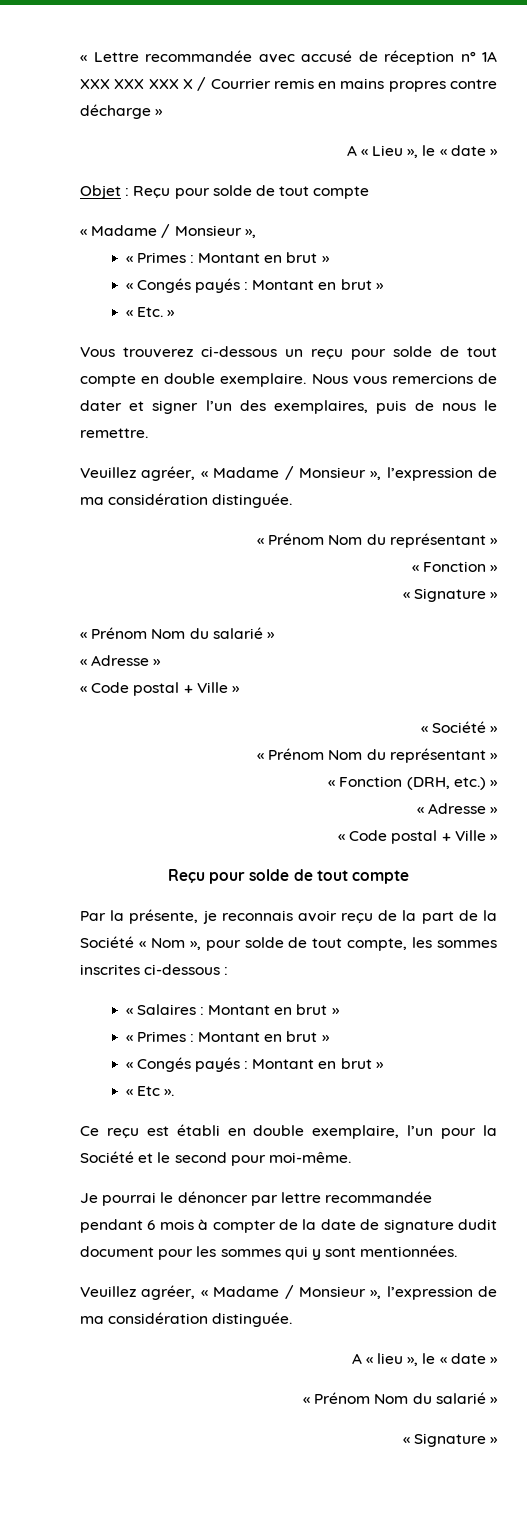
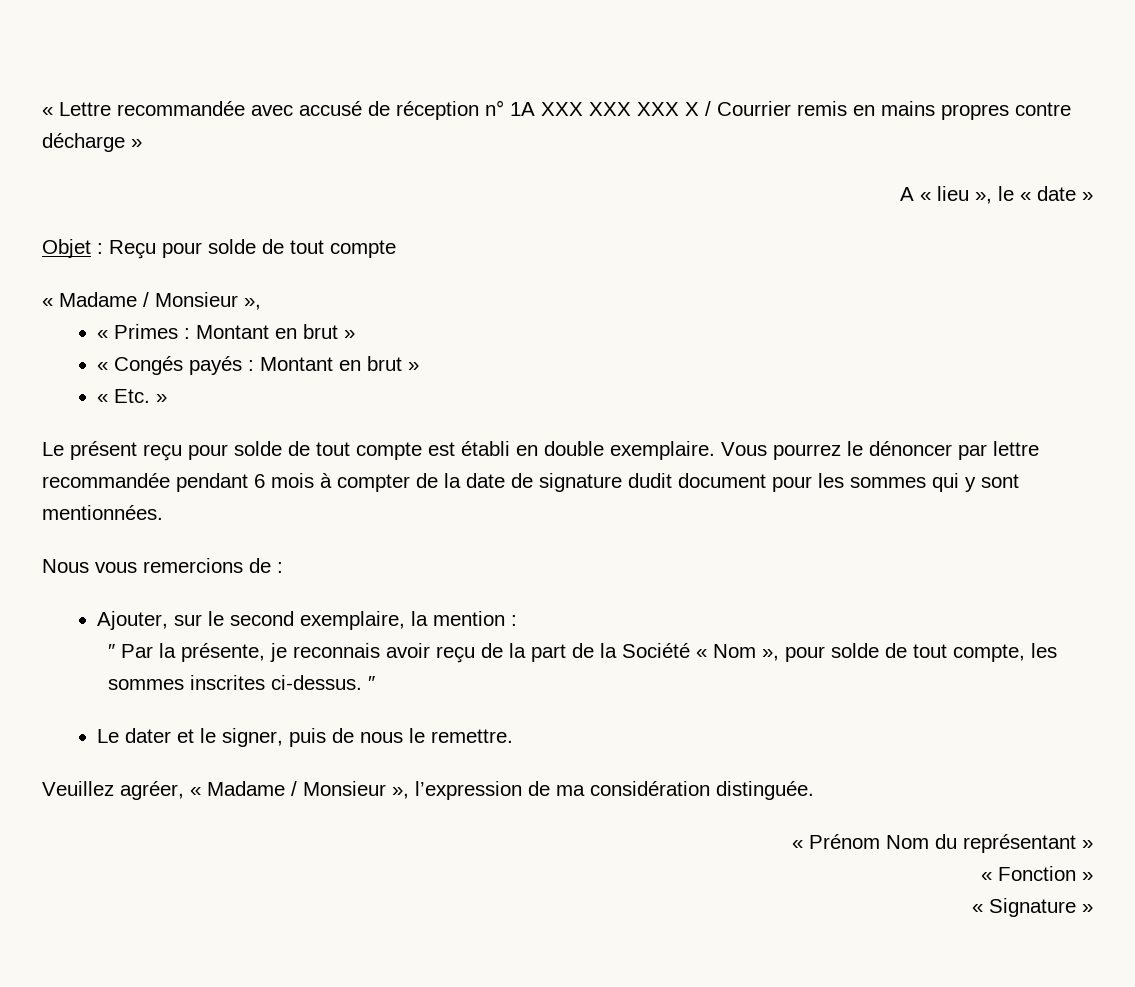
- A « Lieu », le « date »
+ A « lieu », le « date »
- Vous trouverez ci-dessous un reçu pour solde de tout compte en double exemplaire.
+ Le présent reçu pour solde de tout compte est établi en double exemplaire.
- Nous vous remercions de dater et signer l’un des exemplaires, puis de nous le remettre.
+ Vous pourrez le dénoncer par lettre recommandée pendant 6 mois à compter de la date de signature dudit document pour les sommes qui y sont mentionnées.
+ Nous vous remercions de :
+ Ajouter, sur le second exemplaire, la mention :
+ ″ Par la présente, je reconnais avoir reçu de la part de la Société « Nom », pour solde de tout compte, les sommes inscrites ci-dessus. ″
+ Le dater et le signer, puis de nous le remettre.
  « Fonction »
- « Signature »
- « Prénom Nom du salarié »
- « Adresse »
- « Code postal + Ville »
- « Société »
- « Prénom Nom du représentant »
- « Fonction (DRH, etc.) »
- « Adresse »
- « Code postal + Ville »
- Reçu pour solde de tout compte
- Par la présente, je reconnais avoir reçu de la part de la Société « Nom », pour solde de tout compte, les sommes inscrites ci-dessous :
- « Salaires : Montant en brut »
- « Primes : Montant en brut »
- « Congés payés : Montant en brut »
- « Etc ».
- Ce reçu est établi en double exemplaire, l’un pour la Société et le second pour moi-même.
- Je pourrai le dénoncer par lettre recommandée pendant 6 mois à compter de la date de signature dudit document pour les sommes qui y sont mentionnées.
- Veuillez agréer, « Madame / Monsieur », l’expression de ma considération distinguée.
- A « lieu », le « date »
- « Prénom Nom du salarié »

